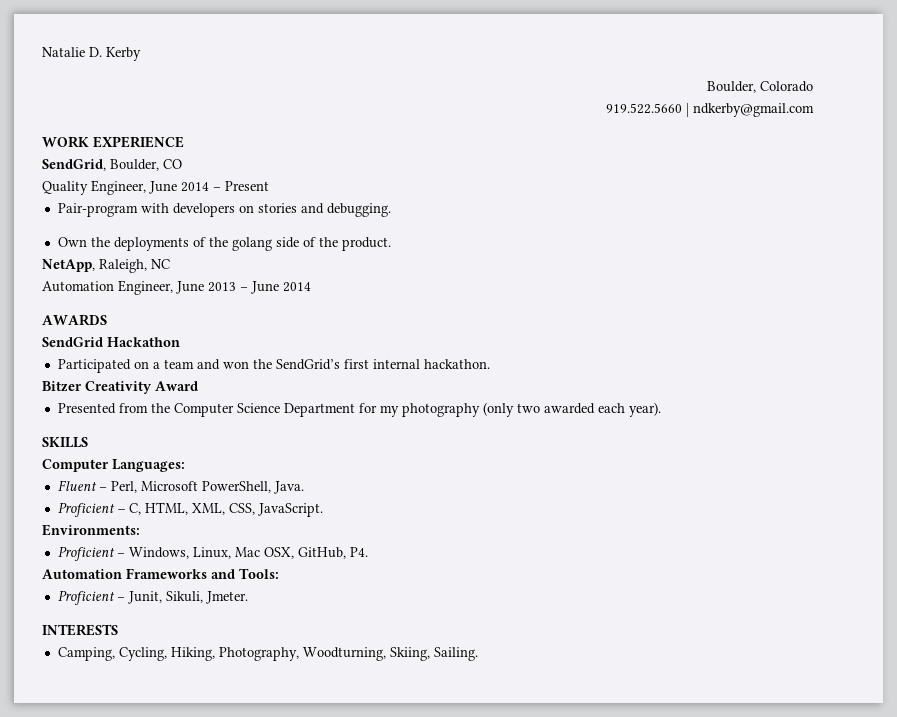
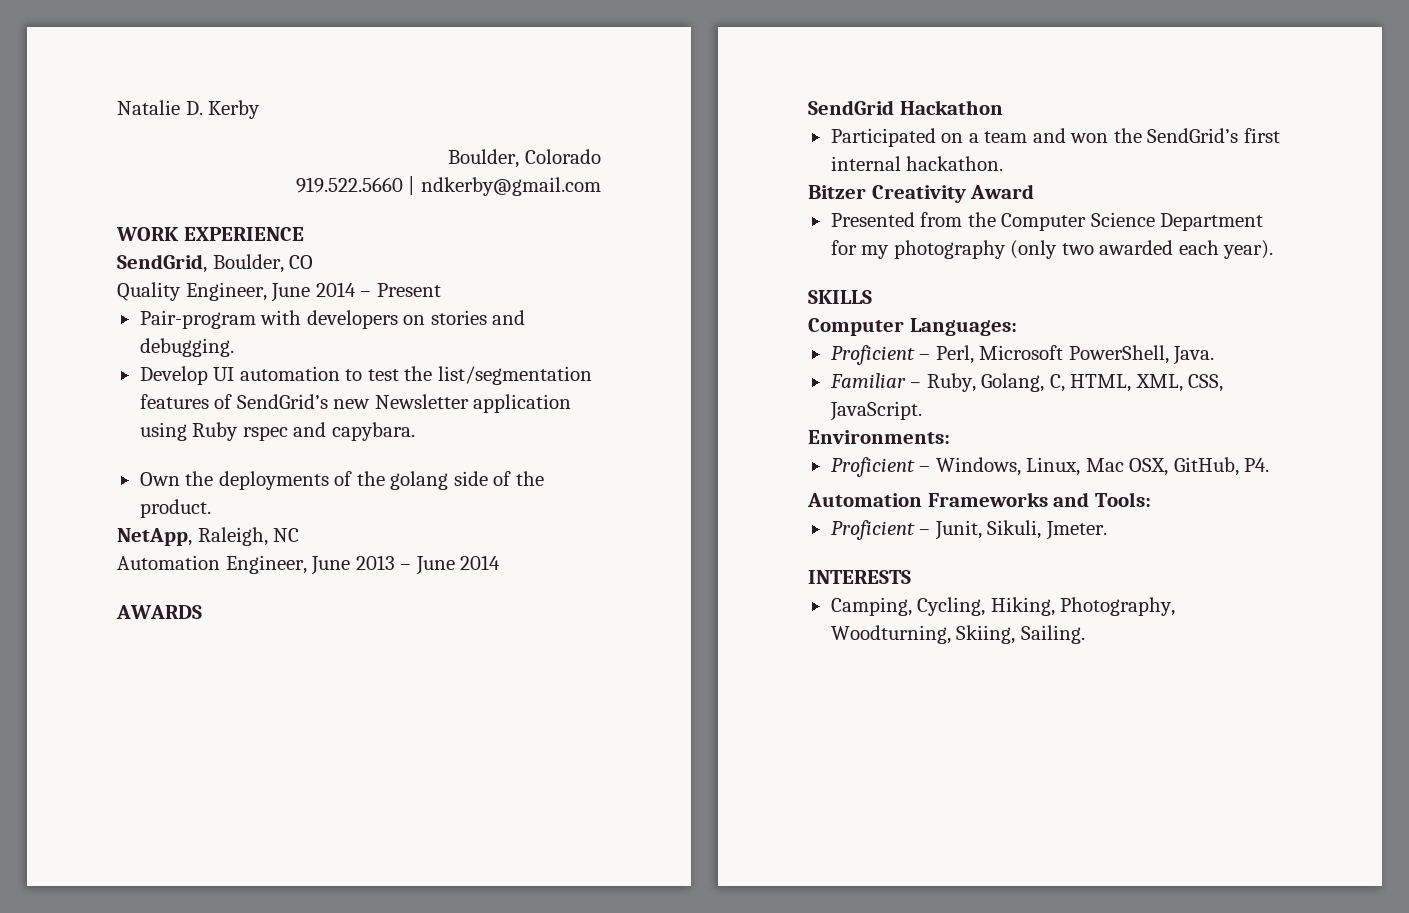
+ Develop UI automation to test the list/segmentation features of SendGrid’s new Newsletter application using Ruby rspec and capybara.
- Fluent – Perl, Microsoft PowerShell, Java.
+ Proficient – Perl, Microsoft PowerShell, Java.
- Proficient – C, HTML, XML, CSS, JavaScript.
+ Familiar – Ruby, Golang, C, HTML, XML, CSS, JavaScript.

